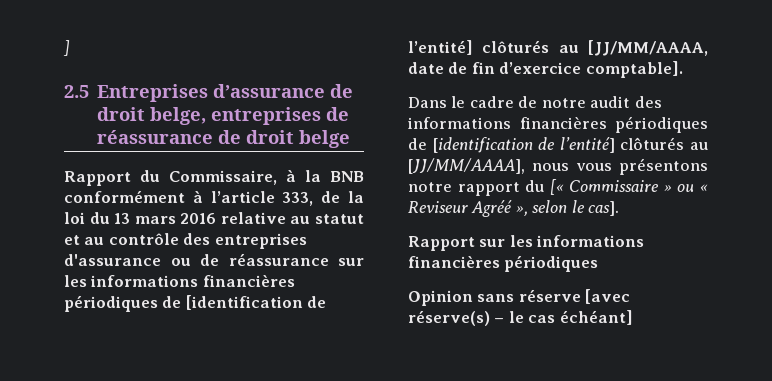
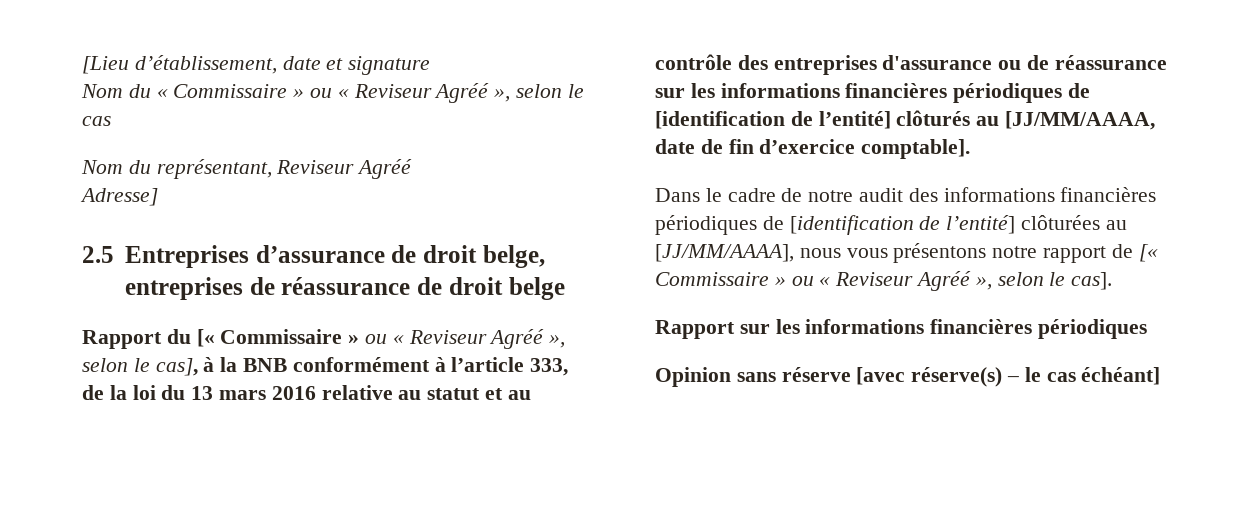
- ]
+ [Lieu d’établissement, date et signature
+ Nom du « Commissaire » ou « Reviseur Agréé », selon le cas
+ Nom du représentant, Reviseur Agréé
+ Adresse]
- Rapport du Commissaire, à la BNB conformément à l’article 333, de la loi du 13 mars 2016 relative au statut et au contrôle des entreprises d'assurance ou de réassurance sur les informations financières périodiques de [identification de l’entité] clôturés au [JJ/MM/AAAA, date de fin d’exercice comptable].
+ Rapport du [« Commissaire » ou « Reviseur Agréé », selon le cas], à la BNB conformément à l’article 333, de la loi du 13 mars 2016 relative au statut et au contrôle des entreprises d'assurance ou de réassurance sur les informations financières périodiques de [identification de l’entité] clôturés au [JJ/MM/AAAA, date de fin d’exercice comptable].
- Dans le cadre de notre audit des informations financières périodiques de [identification de l’entité] clôturés au [JJ/MM/AAAA], nous vous présentons notre rapport du [« Commissaire » ou « Reviseur Agréé », selon le cas].
+ Dans le cadre de notre audit des informations financières périodiques de [identification de l’entité] clôturées au [JJ/MM/AAAA], nous vous présentons notre rapport de [« Commissaire » ou « Reviseur Agréé », selon le cas].

